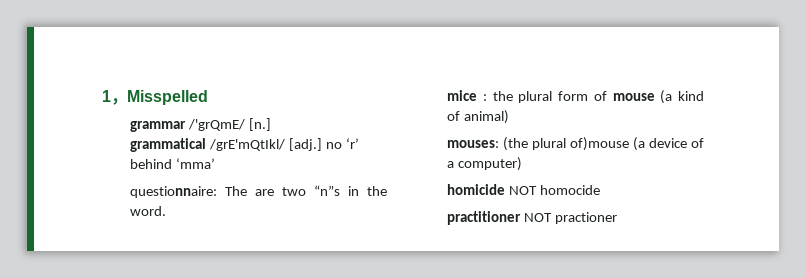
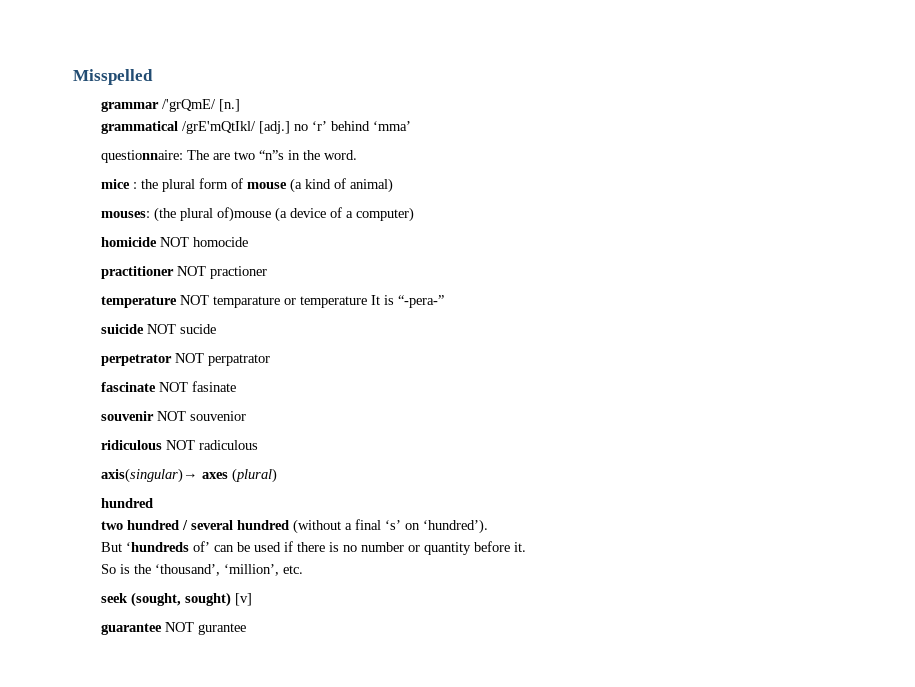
- 1，Misspelled
+ Misspelled
+ temperature NOT temparature or temperature It is “-pera-”
+ suicide NOT sucide
+ perpetrator NOT perpatrator
+ fascinate NOT fasinate
+ souvenir NOT souvenior
+ ridiculous NOT radiculous
+ axis(singular)→ axes (plural)
+ hundred
+ two hundred / several hundred (without a final ‘s’ on ‘hundred’).
+ But ‘hundreds of’ can be used if there is no number or quantity before it.
+ So is the ‘thousand’, ‘million’, etc.
+ seek (sought, sought) [v]
+ guarantee NOT gurantee

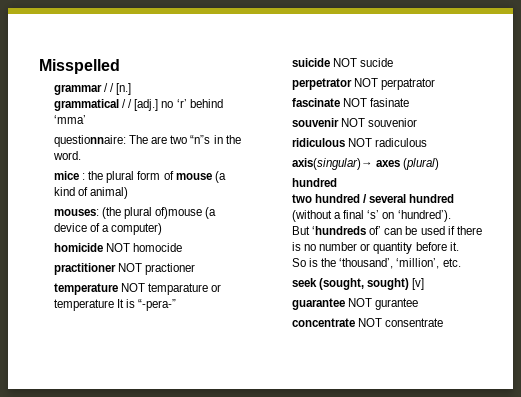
- grammar /'grQmE/ [n.]
+ grammar / / [n.]
- grammatical /grE'mQtIkl/ [adj.] no ‘r’ behind ‘mma’
+ grammatical / / [adj.] no ‘r’ behind ‘mma’
+ concentrate NOT consentrate

